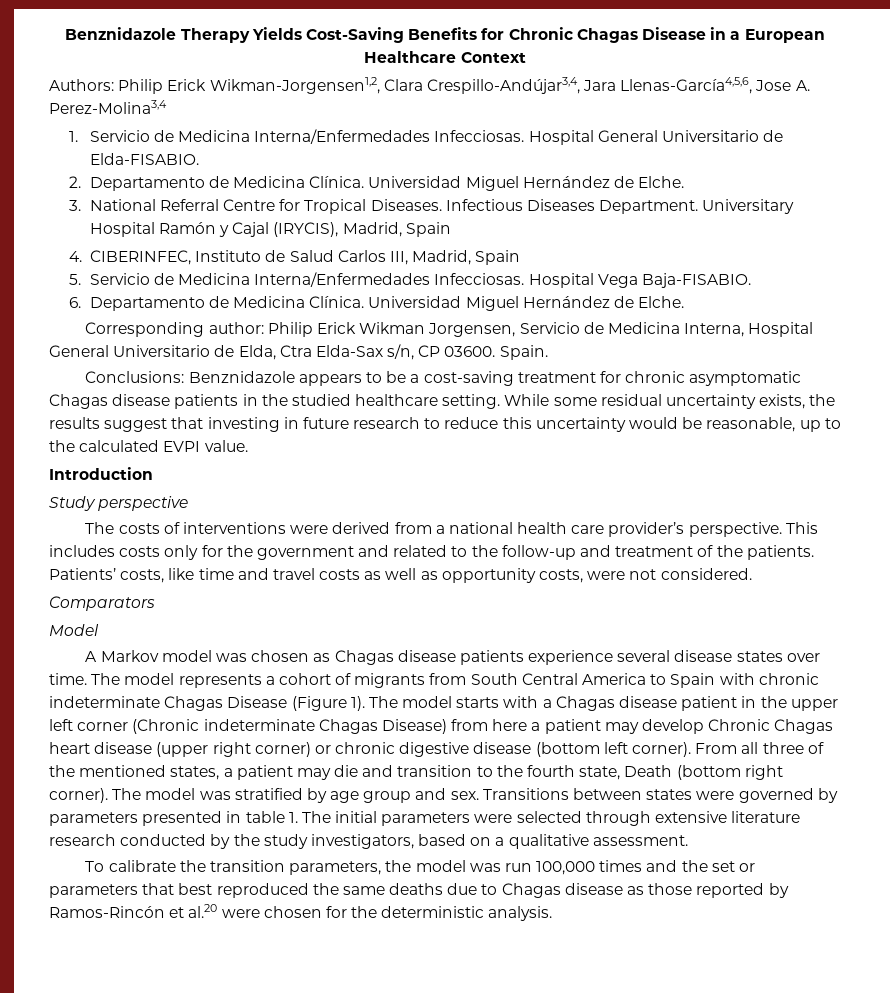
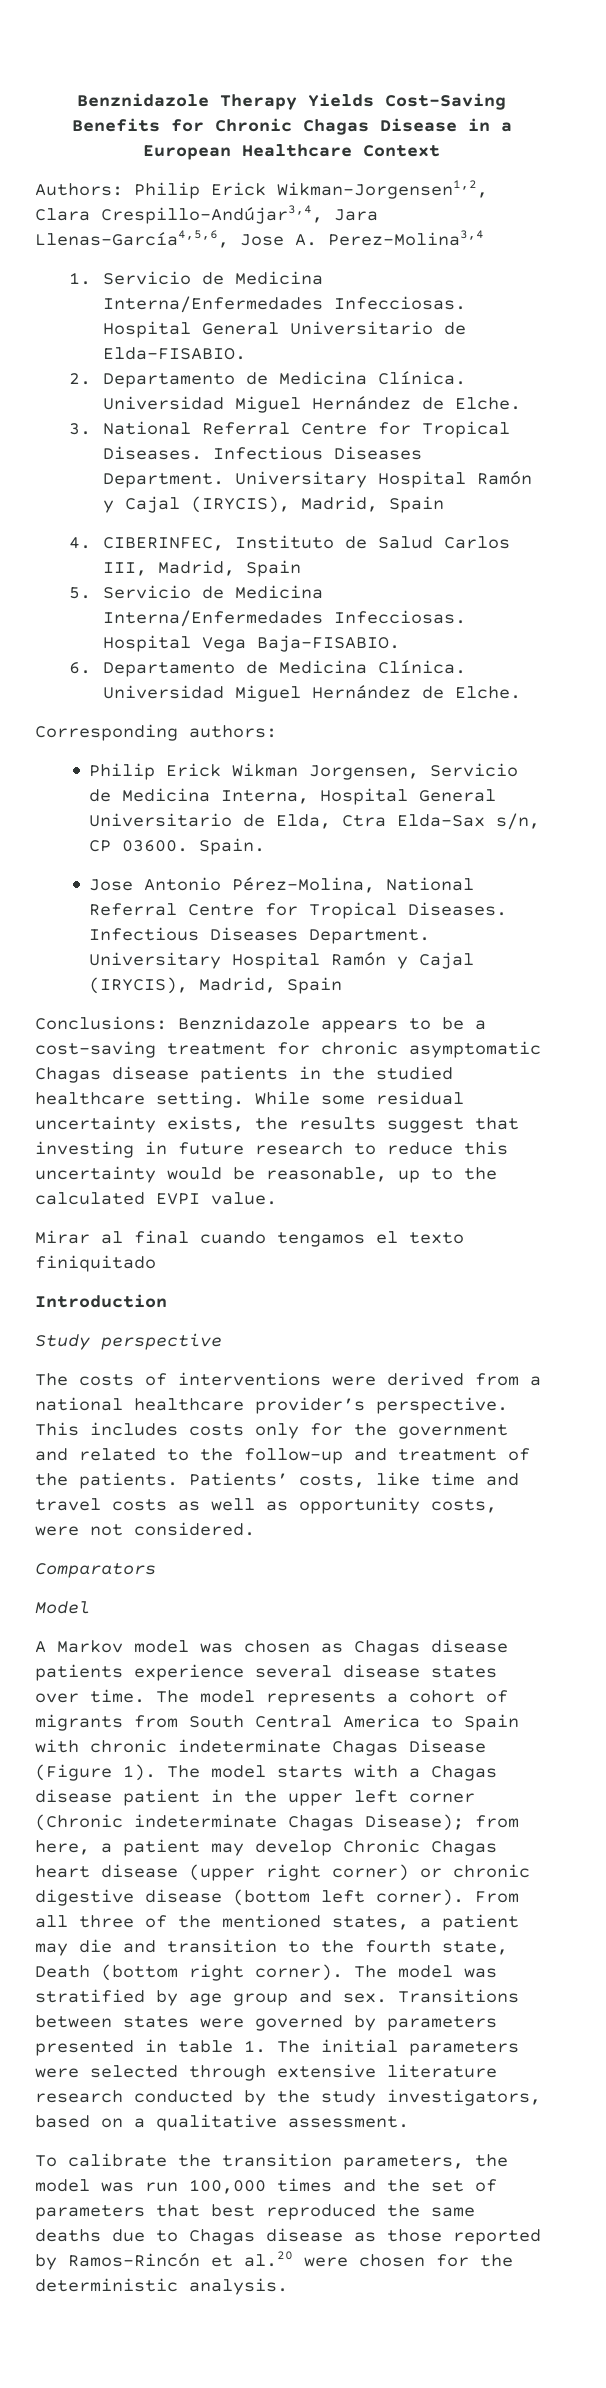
- Corresponding author: Philip Erick Wikman Jorgensen, Servicio de Medicina Interna, Hospital General Universitario de Elda, Ctra Elda-Sax s/n, CP 03600.
+ Corresponding authors:
+ Philip Erick Wikman Jorgensen, Servicio de Medicina Interna, Hospital General Universitario de Elda, Ctra Elda-Sax s/n, CP 03600.
+ Jose Antonio Pérez-Molina, National Referral Centre for Tropical Diseases. Infectious Diseases Department. Universitary Hospital Ramón y Cajal (IRYCIS), Madrid, Spain
+ Mirar al final cuando tengamos el texto finiquitado
- The costs of interventions were derived from a national health care provider’s perspective.
+ The costs of interventions were derived from a national healthcare provider’s perspective.
- The model starts with a Chagas disease patient in the upper left corner (Chronic indeterminate Chagas Disease) from here a patient may develop Chronic Chagas heart disease (upper right corner) or chronic digestive disease (bottom left corner).
+ The model starts with a Chagas disease patient in the upper left corner (Chronic indeterminate Chagas Disease); from here, a patient may develop Chronic Chagas heart disease (upper right corner) or chronic digestive disease (bottom left corner).
- To calibrate the transition parameters, the model was run 100,000 times and the set or parameters that best reproduced the same deaths due to Chagas disease as those reported by Ramos-Rincón et al.20 were chosen for the deterministic analysis.
+ To calibrate the transition parameters, the model was run 100,000 times and the set of parameters that best reproduced the same deaths due to Chagas disease as those reported by Ramos-Rincón et al.20 were chosen for the deterministic analysis.

